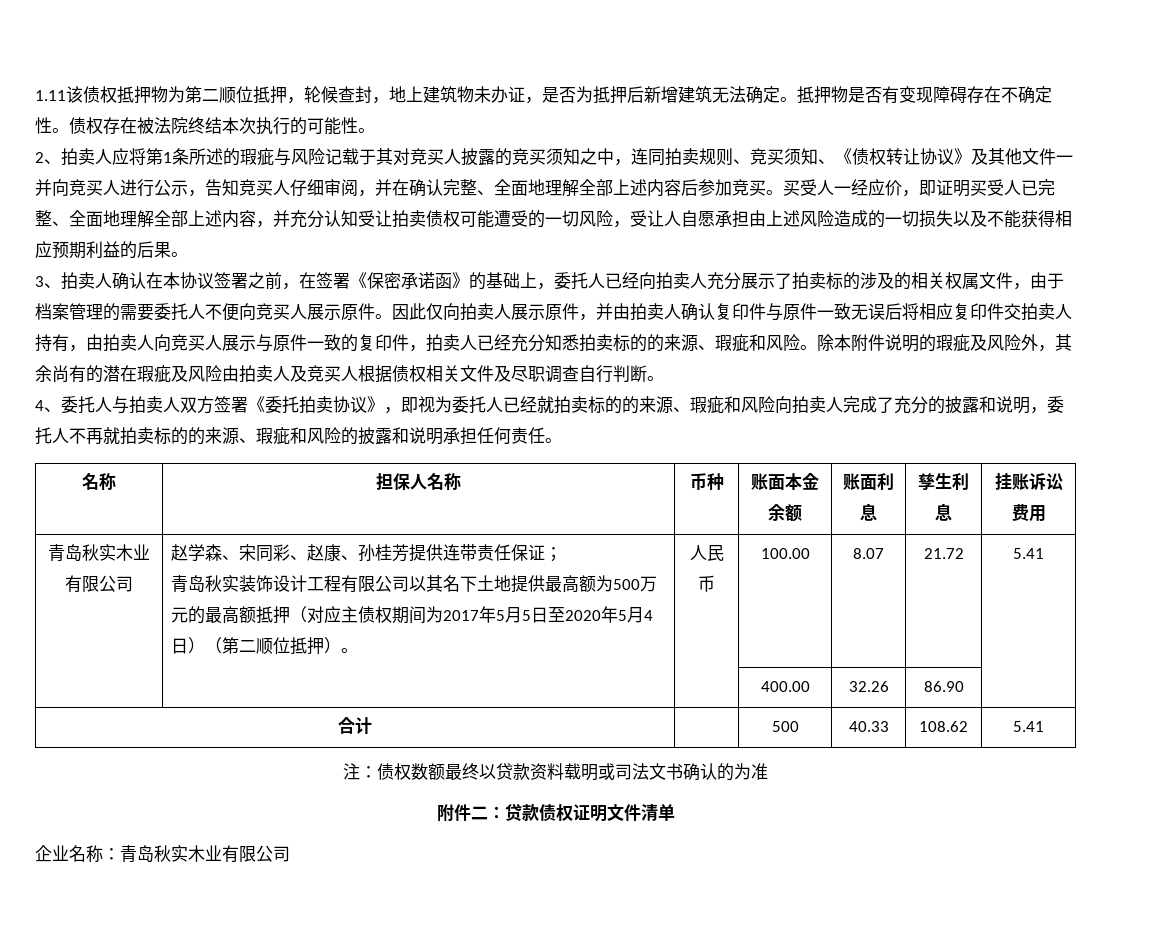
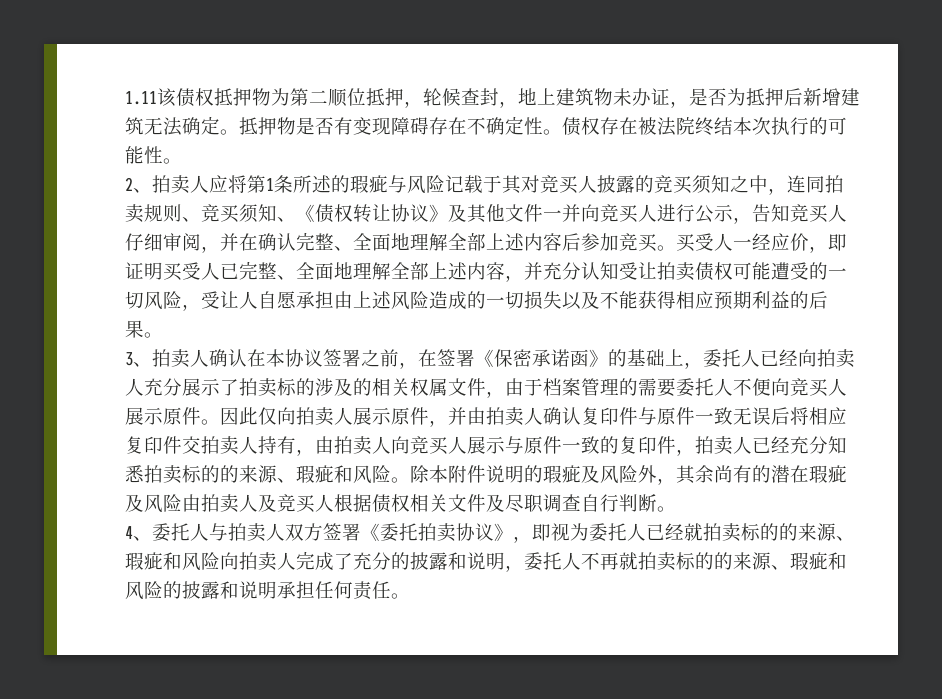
- 名称 | 担保人名称 | 币种 | 账面本金余额 | 账面利息 | 孳生利息 | 挂账诉讼费用
- 青岛秋实木业有限公司 | 赵学森、宋同彩、赵康、孙桂芳提供连带责任保证；
- 青岛秋实装饰设计工程有限公司以其名下土地提供最高额为500万元的最高额抵押（对应主债权期间为2017年5月5日至2020年5月4日）（第二顺位抵押）。 | 人民币 | 100.00 | 8.07 | 21.72 | 5.41
- | | | 400.00 | 32.26 | 86.90 |
- 合计 | | 500 | 40.33 | 108.62 | 5.41
- 注：债权数额最终以贷款资料载明或司法文书确认的为准
- 附件二：贷款债权证明文件清单
- 企业名称：青岛秋实木业有限公司

